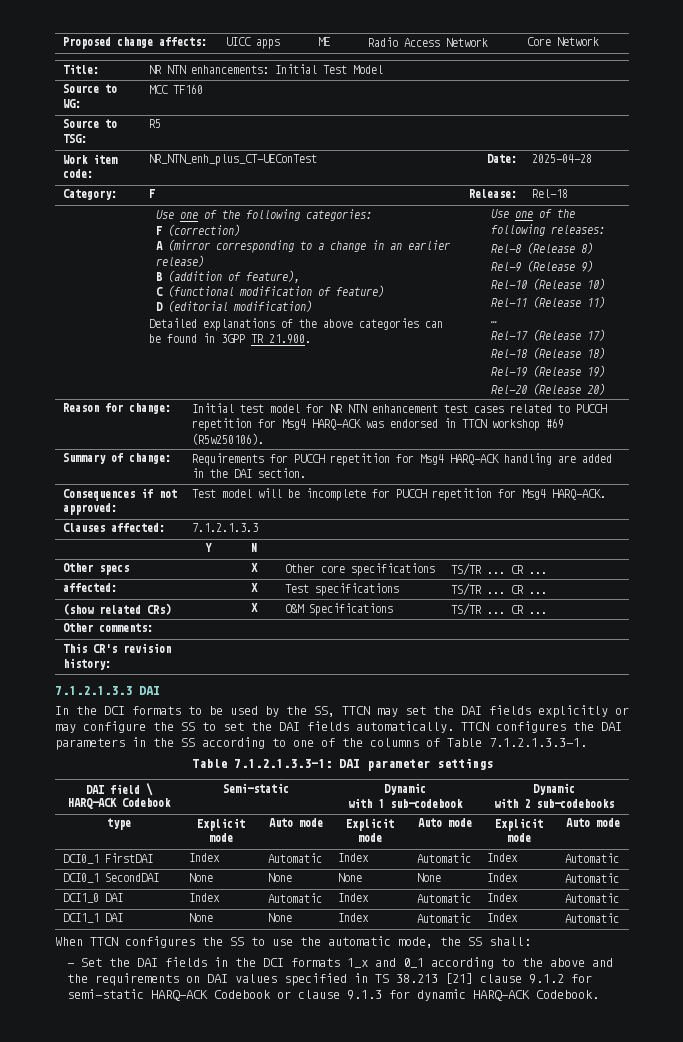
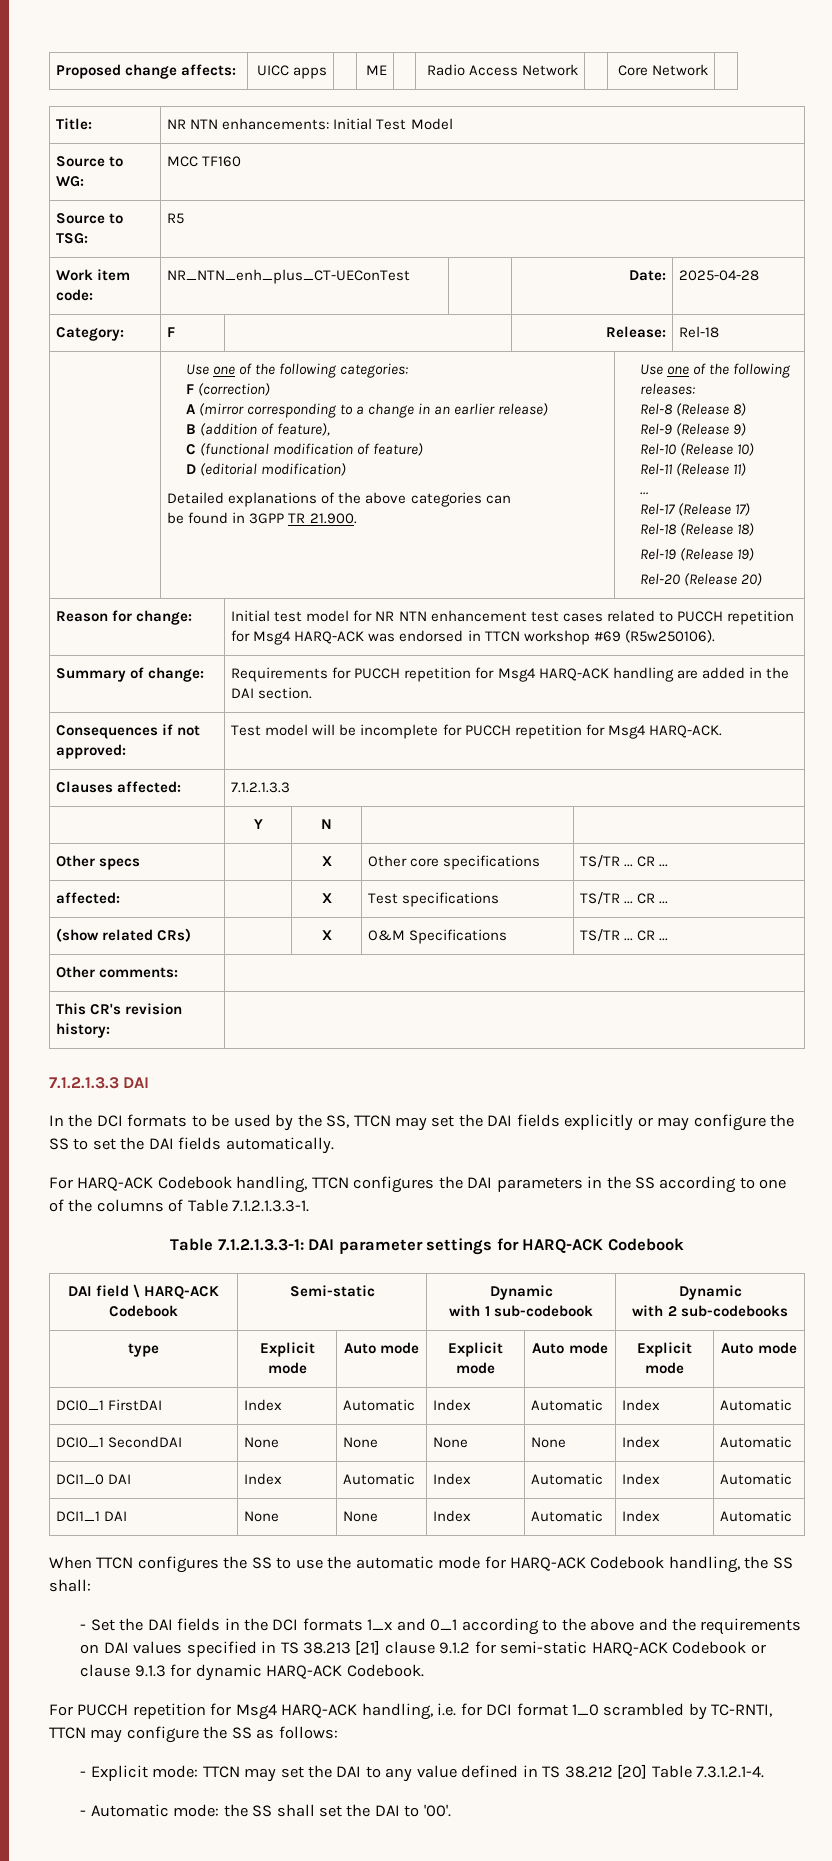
- In the DCI formats to be used by the SS, TTCN may set the DAI fields explicitly or may configure the SS to set the DAI fields automatically. TTCN configures the DAI parameters in the SS according to one of the columns of Table 7.1.2.1.3.3-1.
+ In the DCI formats to be used by the SS, TTCN may set the DAI fields explicitly or may configure the SS to set the DAI fields automatically.
+ For HARQ-ACK Codebook handling, TTCN configures the DAI parameters in the SS according to one of the columns of Table 7.1.2.1.3.3-1.
- Table 7.1.2.1.3.3-1: DAI parameter settings
+ Table 7.1.2.1.3.3-1: DAI parameter settings for HARQ-ACK Codebook
- When TTCN configures the SS to use the automatic mode, the SS shall:
+ When TTCN configures the SS to use the automatic mode for HARQ-ACK Codebook handling, the SS shall:
+ For PUCCH repetition for Msg4 HARQ-ACK handling, i.e. for DCI format 1_0 scrambled by TC-RNTI, TTCN may configure the SS as follows:
+ - Explicit mode: TTCN may set the DAI to any value defined in TS 38.212 [20] Table 7.3.1.2.1-4.
+ - Automatic mode: the SS shall set the DAI to '00'.

